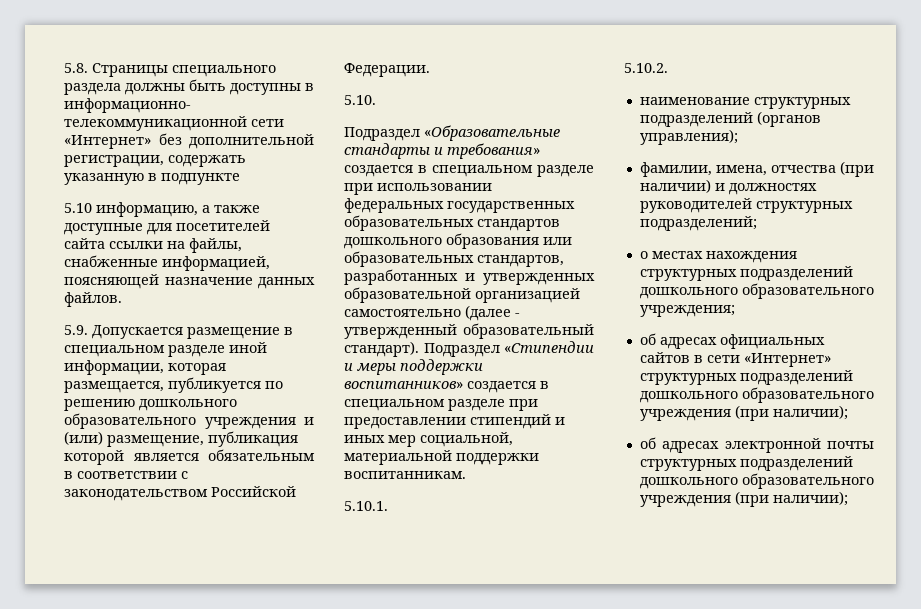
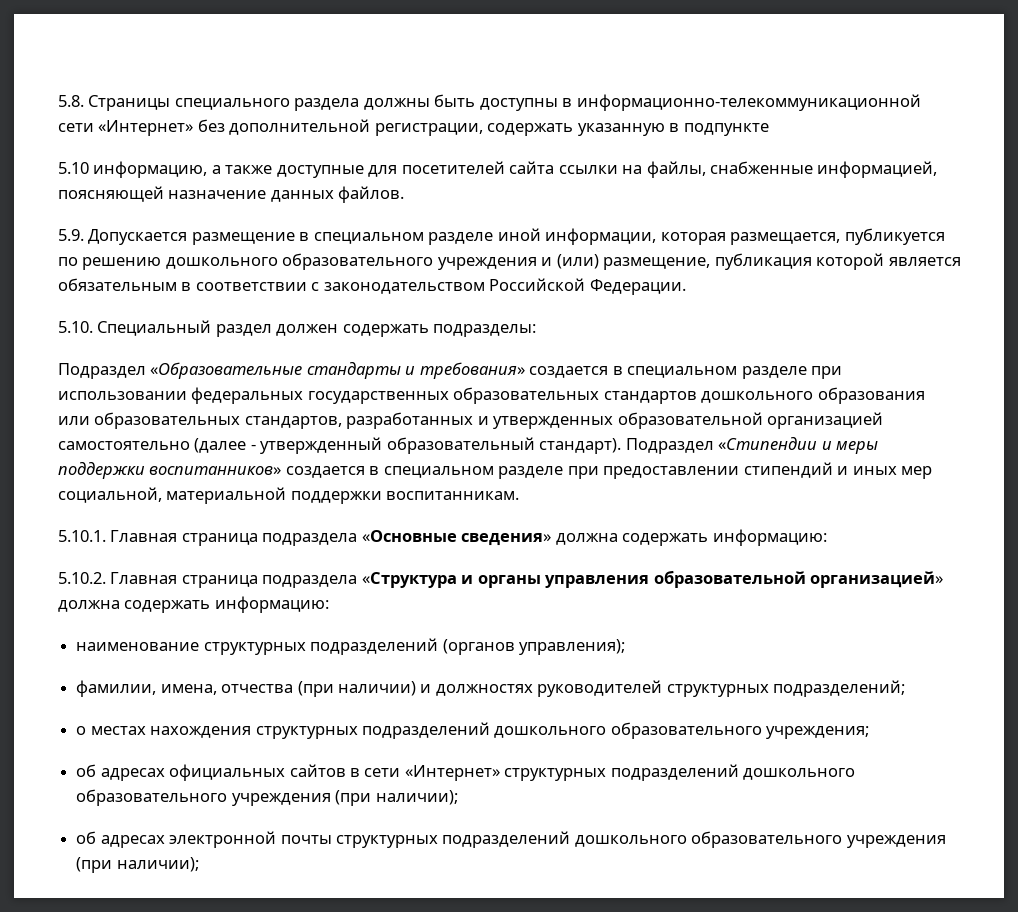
- 5.10.
+ 5.10. Специальный раздел должен содержать подразделы:
- 5.10.1.
- 5.10.2.
+ 5.10.1. Главная страница подраздела «Основные сведения» должна содержать информацию:
+ 5.10.2. Главная страница подраздела «Структура и органы управления образовательной организацией» должна содержать информацию:

